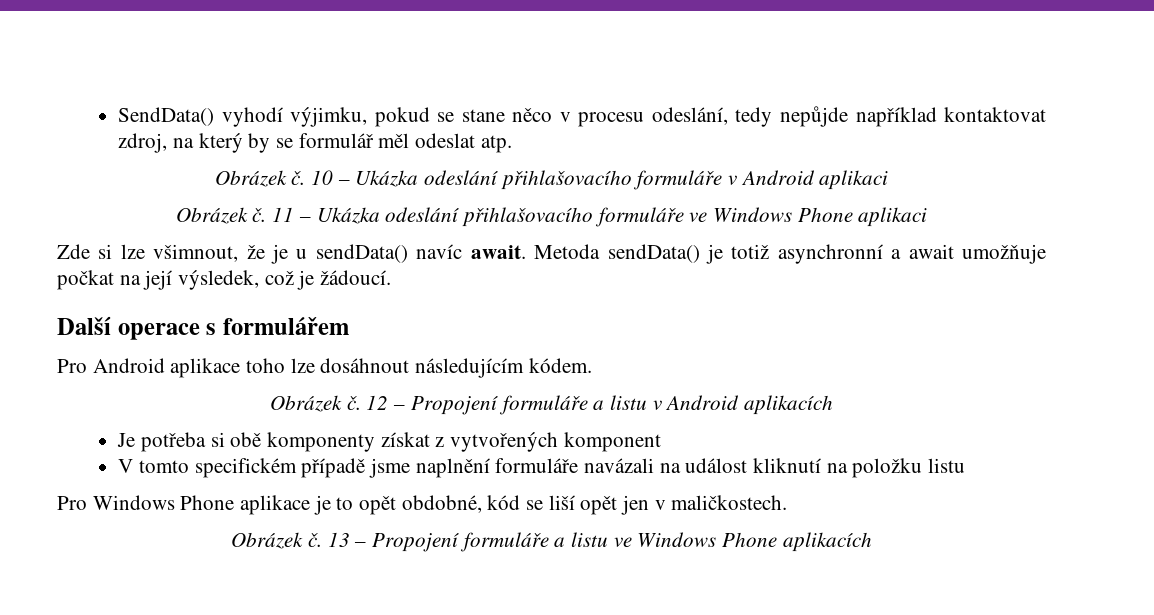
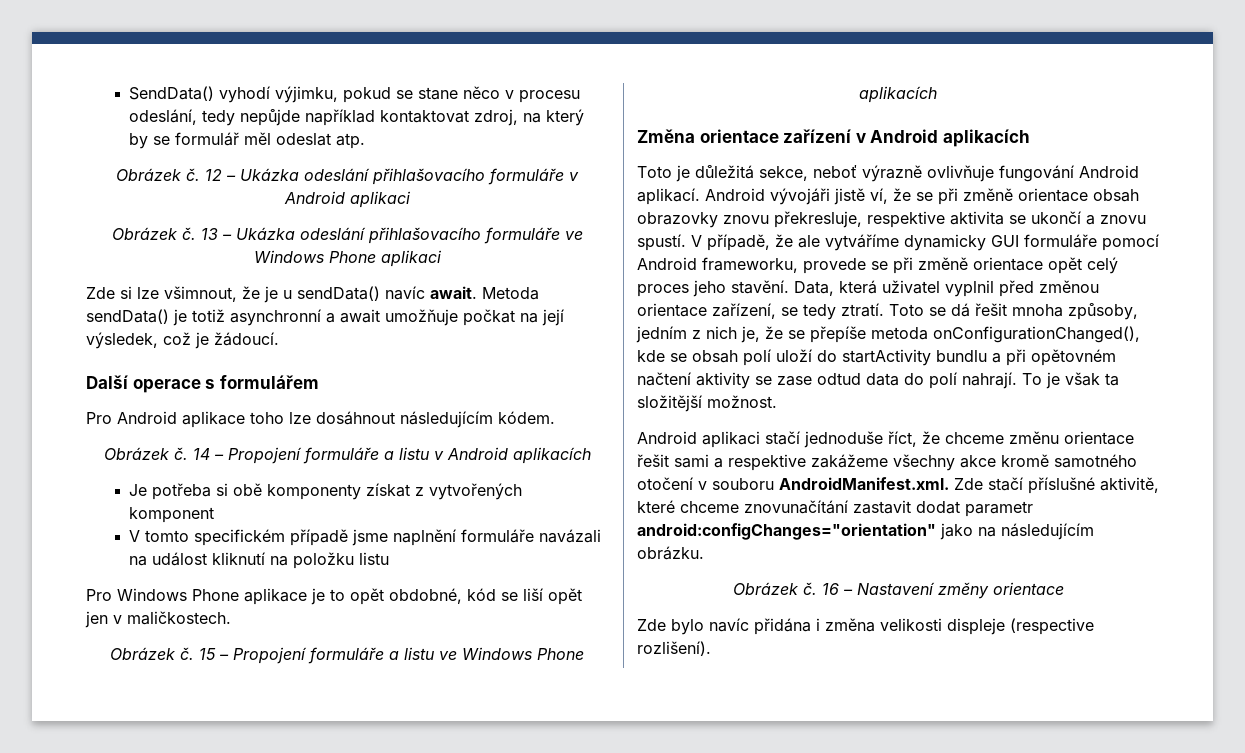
- 10 – Ukázka odeslání přihlašovacího formuláře v Android aplikaci
+ 12 – Ukázka odeslání přihlašovacího formuláře v Android aplikaci
- 11 – Ukázka odeslání přihlašovacího formuláře ve Windows Phone aplikaci
+ 13 – Ukázka odeslání přihlašovacího formuláře ve Windows Phone aplikaci
- 12 – Propojení formuláře a listu v Android aplikacích
+ 14 – Propojení formuláře a listu v Android aplikacích
- 13 – Propojení formuláře a listu ve Windows Phone aplikacích
+ 15 – Propojení formuláře a listu ve Windows Phone aplikacích
+ Změna orientace zařízení v Android aplikacích
+ Toto je důležitá sekce, neboť výrazně ovlivňuje fungování Android aplikací. Android vývojáři jistě ví, že se při změně orientace obsah obrazovky znovu překresluje, respektive aktivita se ukončí a znovu spustí. V případě, že ale vytváříme dynamicky GUI formuláře pomocí Android frameworku, provede se při změně orientace opět celý proces jeho stavění. Data, která uživatel vyplnil před změnou orientace zařízení, se tedy ztratí. Toto se dá řešit mnoha způsoby, jedním z nich je, že se přepíše metoda onConfigurationChanged(), kde se obsah polí uloží do startActivity bundlu a při opětovném načtení aktivity se zase odtud data do polí nahrají. To je však ta složitější možnost.
+ Android aplikaci stačí jednoduše říct, že chceme změnu orientace řešit sami a respektive zakážeme všechny akce kromě samotného otočení v souboru AndroidManifest.xml. Zde stačí příslušné aktivitě, které chceme znovunačítání zastavit dodat parametr android:configChanges="orientation" jako na následujícím obrázku.
+ Obrázek č. 16 – Nastavení změny orientace
+ Zde bylo navíc přidána i změna velikosti displeje (respective rozlišení).

